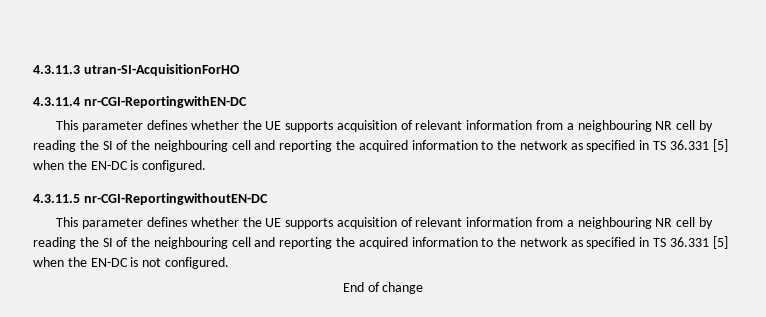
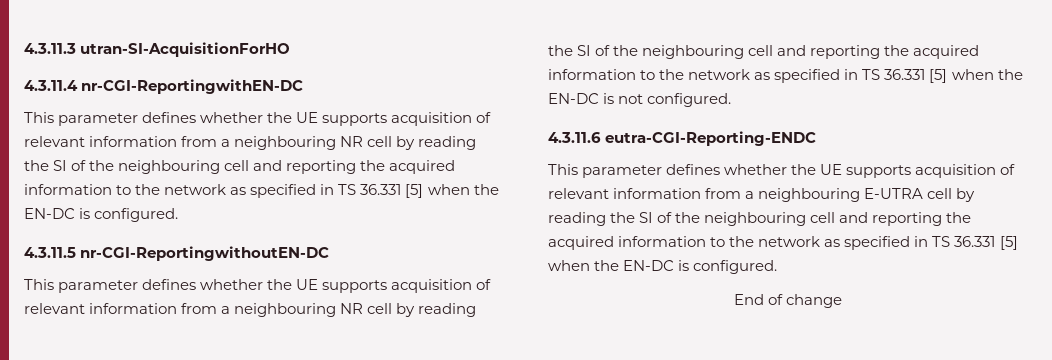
+ 4.3.11.6 eutra-CGI-Reporting-ENDC
+ This parameter defines whether the UE supports acquisition of relevant information from a neighbouring E-UTRA cell by reading the SI of the neighbouring cell and reporting the acquired information to the network as specified in TS 36.331 [5] when the EN-DC is configured.

